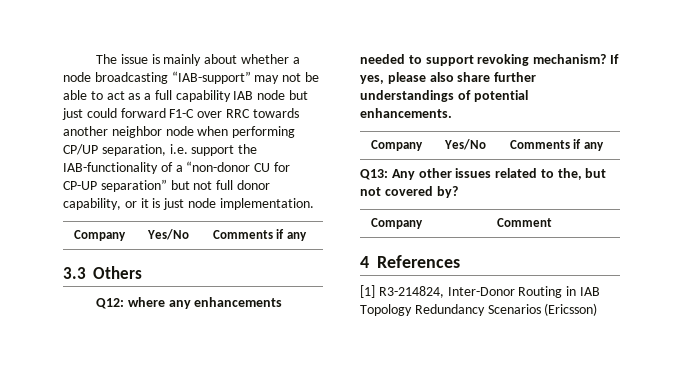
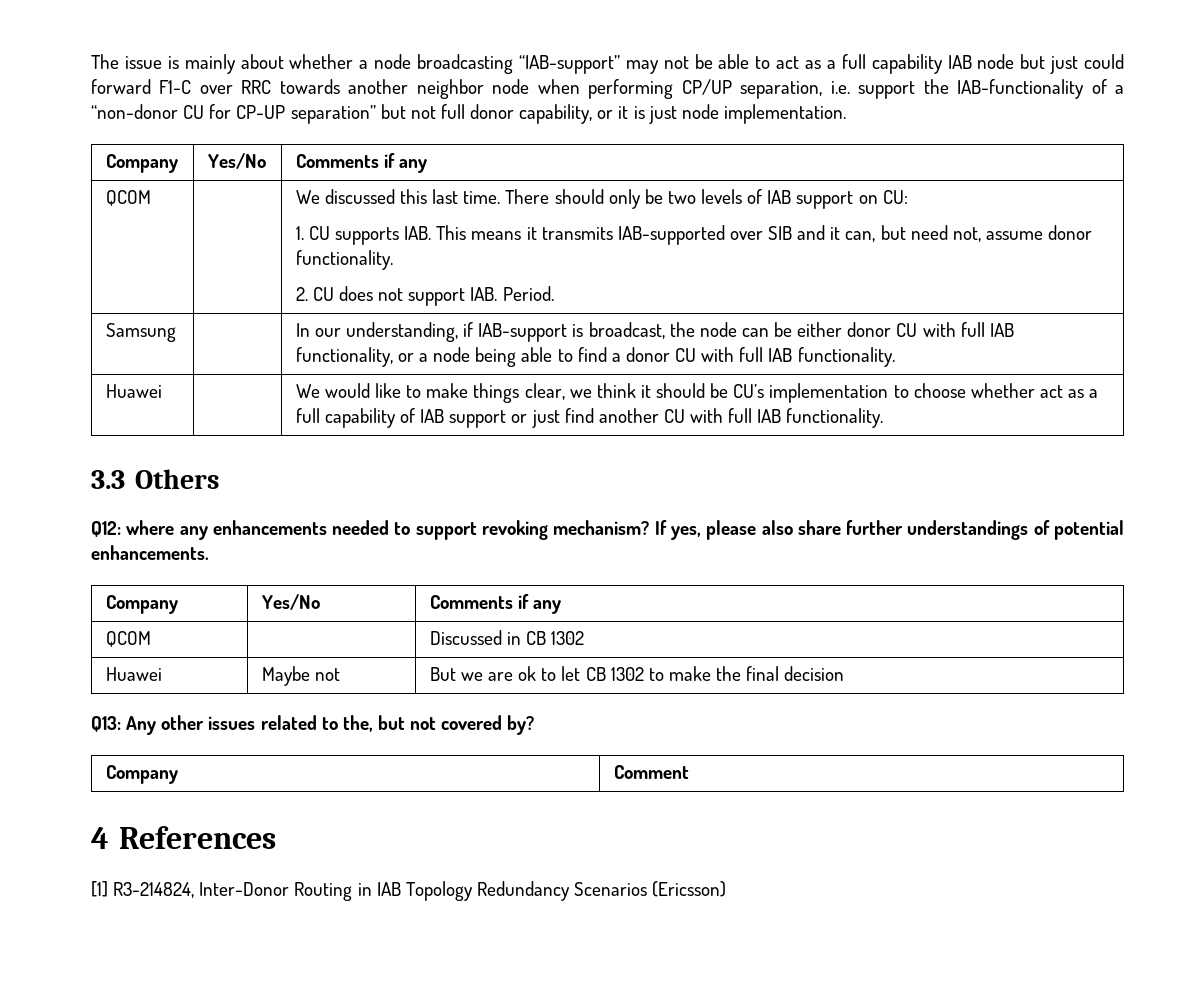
+ QCOM | | We discussed this last time. There should only be two levels of IAB support on CU:
+ 1. CU supports IAB. This means it transmits IAB-supported over SIB and it can, but need not, assume donor functionality.
+ 2. CU does not support IAB. Period.
+ Samsung | | In our understanding, if IAB-support is broadcast, the node can be either donor CU with full IAB functionality, or a node being able to find a donor CU with full IAB functionality.
+ Huawei | | We would like to make things clear, we think it should be CU’s implementation to choose whether act as a full capability of IAB support or just find another CU with full IAB functionality.
+ QCOM | | Discussed in CB 1302
+ Huawei | Maybe not | But we are ok to let CB 1302 to make the final decision

